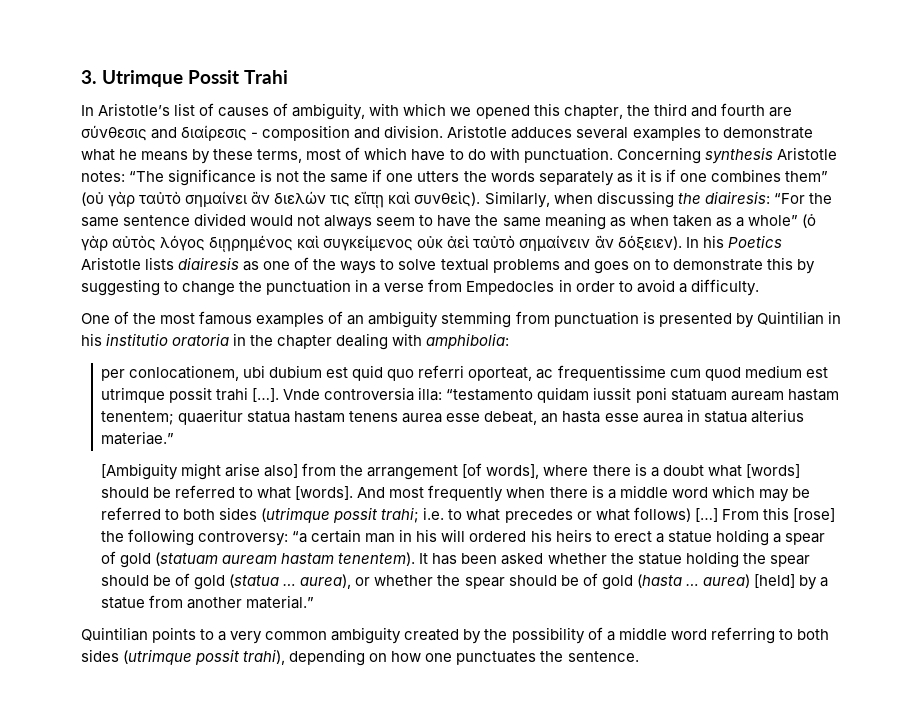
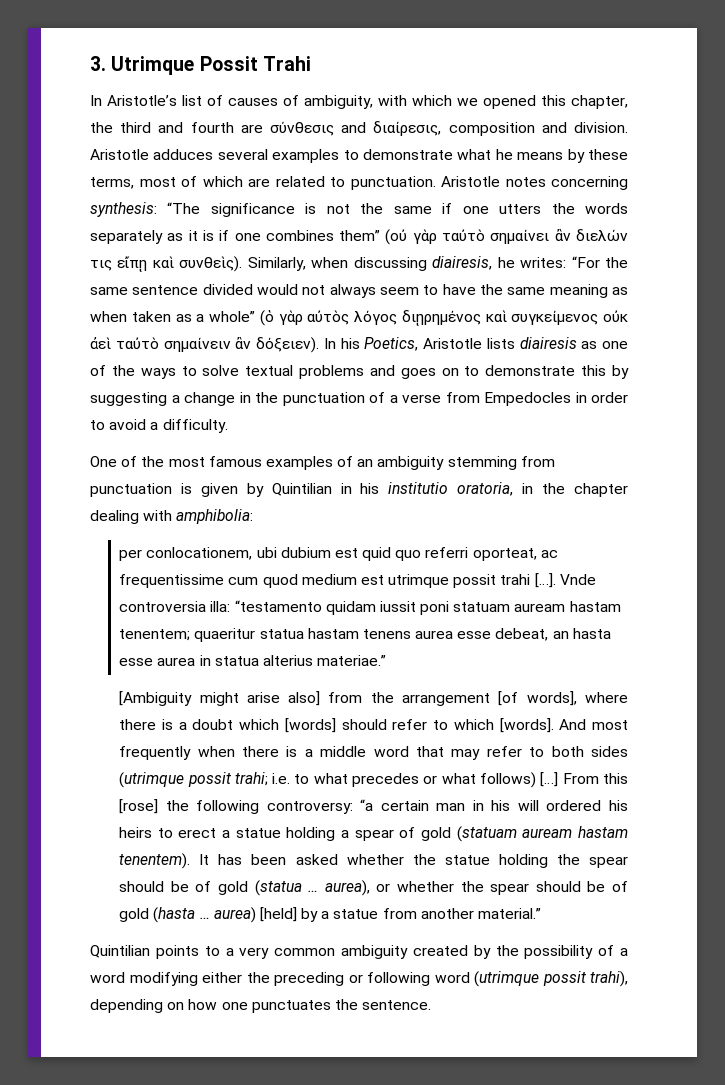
- In Aristotle’s list of causes of ambiguity, with which we opened this chapter, the third and fourth are σύνθεσις and διαίρεσις - composition and division.
+ In Aristotle’s list of causes of ambiguity, with which we opened this chapter, the third and fourth are σύνθεσις and διαίρεσις, composition and division.
- Aristotle adduces several examples to demonstrate what he means by these terms, most of which have to do with punctuation. Concerning synthesis Aristotle notes: “The significance is not the same if one utters the words separately as it is if one combines them” (οὐ γὰρ ταὐτὸ σημαίνει ἂν διελών τις εἴπῃ καὶ συνθεὶς).
+ Aristotle adduces several examples to demonstrate what he means by these terms, most of which are related to punctuation. Aristotle notes concerning synthesis: “The significance is not the same if one utters the words separately as it is if one combines them” (οὐ γὰρ ταὐτὸ σημαίνει ἂν διελών τις εἴπῃ καὶ συνθεὶς).
- Similarly, when discussing the diairesis: “For the same sentence divided would not always seem to have the same meaning as when taken as a whole” (ὁ γὰρ αὐτὸς λόγος διῃρημένος καὶ συγκείμενος οὐκ ἀεὶ ταὐτὸ σημαίνειν ἂν δόξειεν).
+ Similarly, when discussing diairesis, he writes: “For the same sentence divided would not always seem to have the same meaning as when taken as a whole” (ὁ γὰρ αὐτὸς λόγος διῃρημένος καὶ συγκείμενος οὐκ ἀεὶ ταὐτὸ σημαίνειν ἂν δόξειεν).
- In his Poetics Aristotle lists diairesis as one of the ways to solve textual problems and goes on to demonstrate this by suggesting to change the punctuation in a verse from Empedocles in order to avoid a difficulty.
+ In his Poetics, Aristotle lists diairesis as one of the ways to solve textual problems and goes on to demonstrate this by suggesting a change in the punctuation of a verse from Empedocles in order to avoid a difficulty.
- One of the most famous examples of an ambiguity stemming from punctuation is presented by Quintilian in his institutio oratoria in the chapter dealing with amphibolia:
+ One of the most famous examples of an ambiguity stemming from punctuation is given by Quintilian in his institutio oratoria, in the chapter dealing with amphibolia:
- [Ambiguity might arise also] from the arrangement [of words], where there is a doubt what [words] should be referred to what [words].
+ [Ambiguity might arise also] from the arrangement [of words], where there is a doubt which [words] should refer to which [words].
- And most frequently when there is a middle word which may be referred to both sides (utrimque possit trahi; i.e. to what precedes or what follows) […]
+ And most frequently when there is a middle word that may refer to both sides (utrimque possit trahi; i.e. to what precedes or what follows) […]
- Quintilian points to a very common ambiguity created by the possibility of a middle word referring to both sides (utrimque possit trahi), depending on how one punctuates the sentence.
+ Quintilian points to a very common ambiguity created by the possibility of a word modifying either the preceding or following word (utrimque possit trahi), depending on how one punctuates the sentence.

